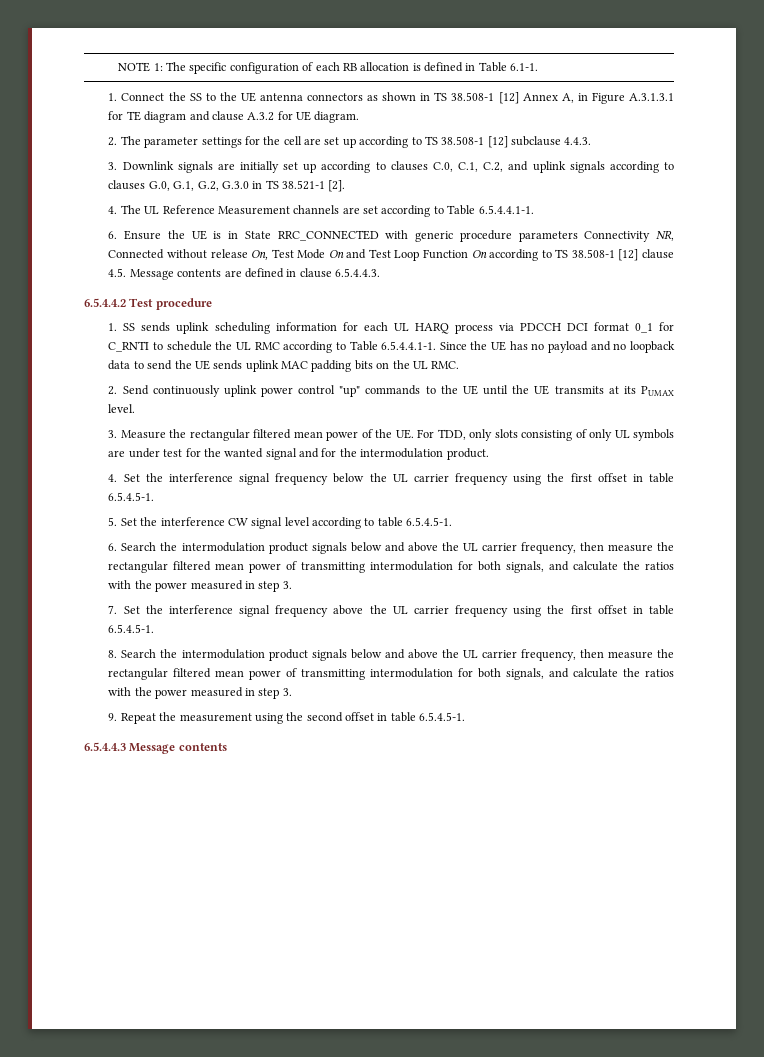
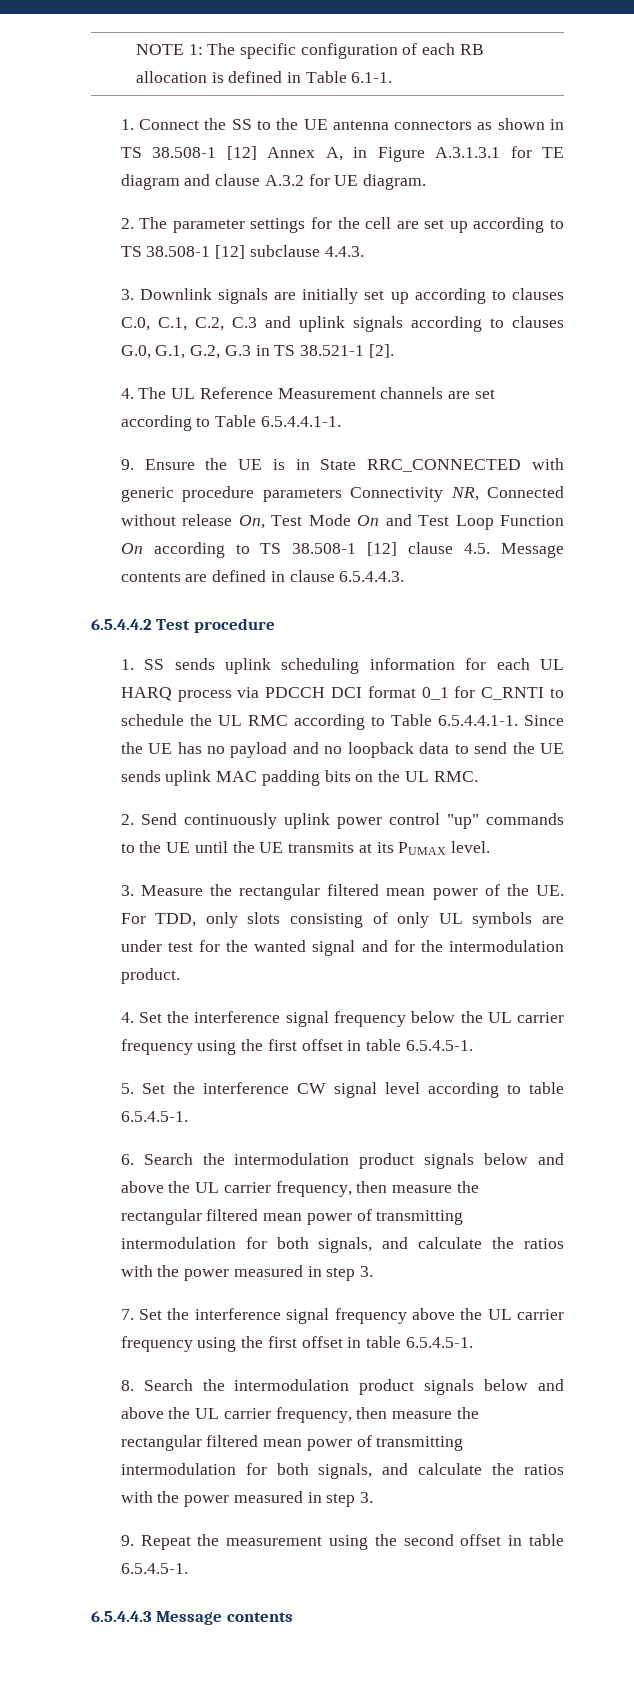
- 3. Downlink signals are initially set up according to clauses C.0, C.1, C.2, and uplink signals according to clauses G.0, G.1, G.2, G.3.0 in TS 38.521-1 [2].
+ 3. Downlink signals are initially set up according to clauses C.0, C.1, C.2, C.3 and uplink signals according to clauses G.0, G.1, G.2, G.3 in TS 38.521-1 [2].
- 6. Ensure the UE is in State RRC_CONNECTED with generic procedure parameters Connectivity NR, Connected without release On, Test Mode On and Test Loop Function On according to TS 38.508-1 [12] clause 4.5. Message contents are defined in clause 6.5.4.4.3.
+ 9. Ensure the UE is in State RRC_CONNECTED with generic procedure parameters Connectivity NR, Connected without release On, Test Mode On and Test Loop Function On according to TS 38.508-1 [12] clause 4.5. Message contents are defined in clause 6.5.4.4.3.

